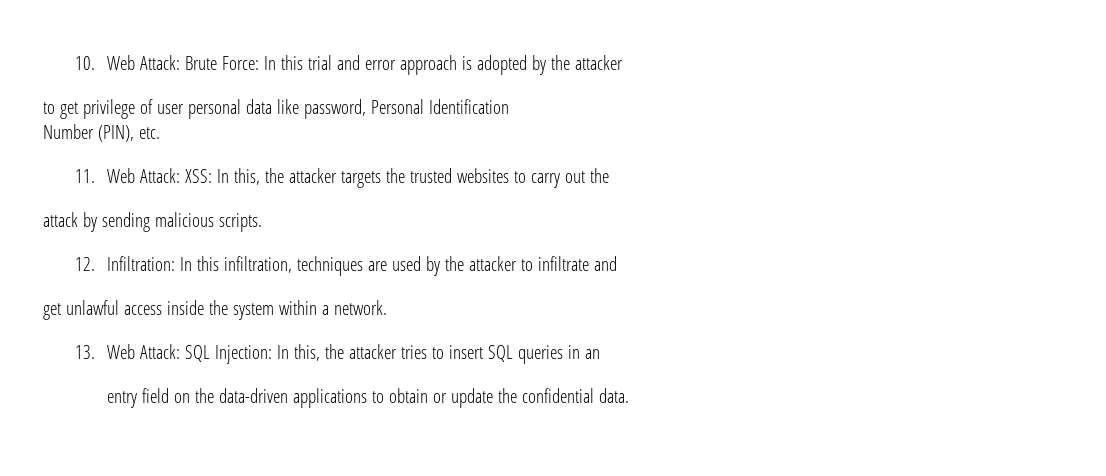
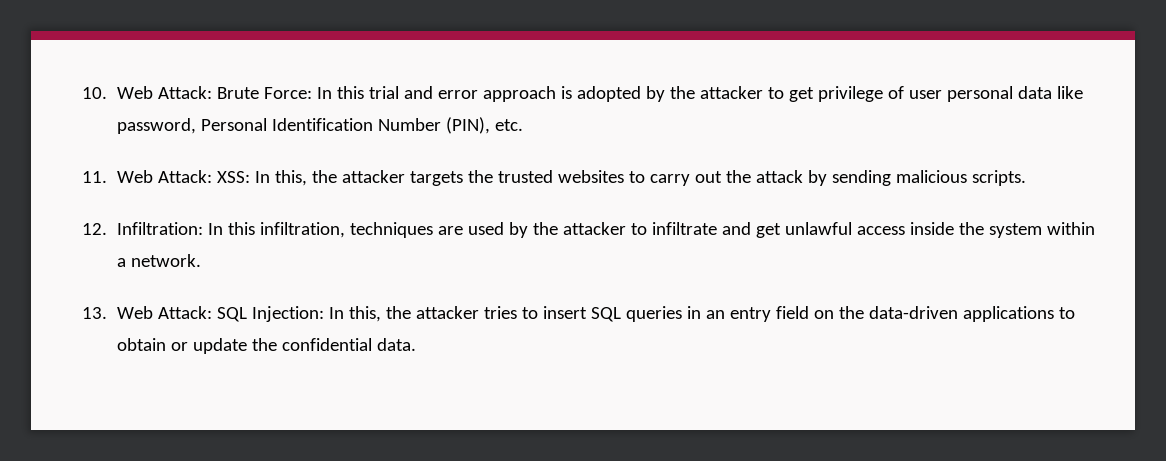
- 10. Web Attack: Brute Force: In this trial and error approach is adopted by the attacker
- to get privilege of user personal data like password, Personal Identification
- Number (PIN), etc.
+ 10. Web Attack: Brute Force: In this trial and error approach is adopted by the attacker to get privilege of user personal data like password, Personal Identification Number (PIN), etc.
- 11. Web Attack: XSS: In this, the attacker targets the trusted websites to carry out the
- attack by sending malicious scripts.
+ 11. Web Attack: XSS: In this, the attacker targets the trusted websites to carry out the attack by sending malicious scripts.
- 12. Infiltration: In this infiltration, techniques are used by the attacker to infiltrate and
- get unlawful access inside the system within a network.
+ 12. Infiltration: In this infiltration, techniques are used by the attacker to infiltrate and get unlawful access inside the system within a network.
- 13. Web Attack: SQL Injection: In this, the attacker tries to insert SQL queries in an
- entry field on the data-driven applications to obtain or update the confidential data.
+ 13. Web Attack: SQL Injection: In this, the attacker tries to insert SQL queries in an entry field on the data-driven applications to obtain or update the confidential data.

